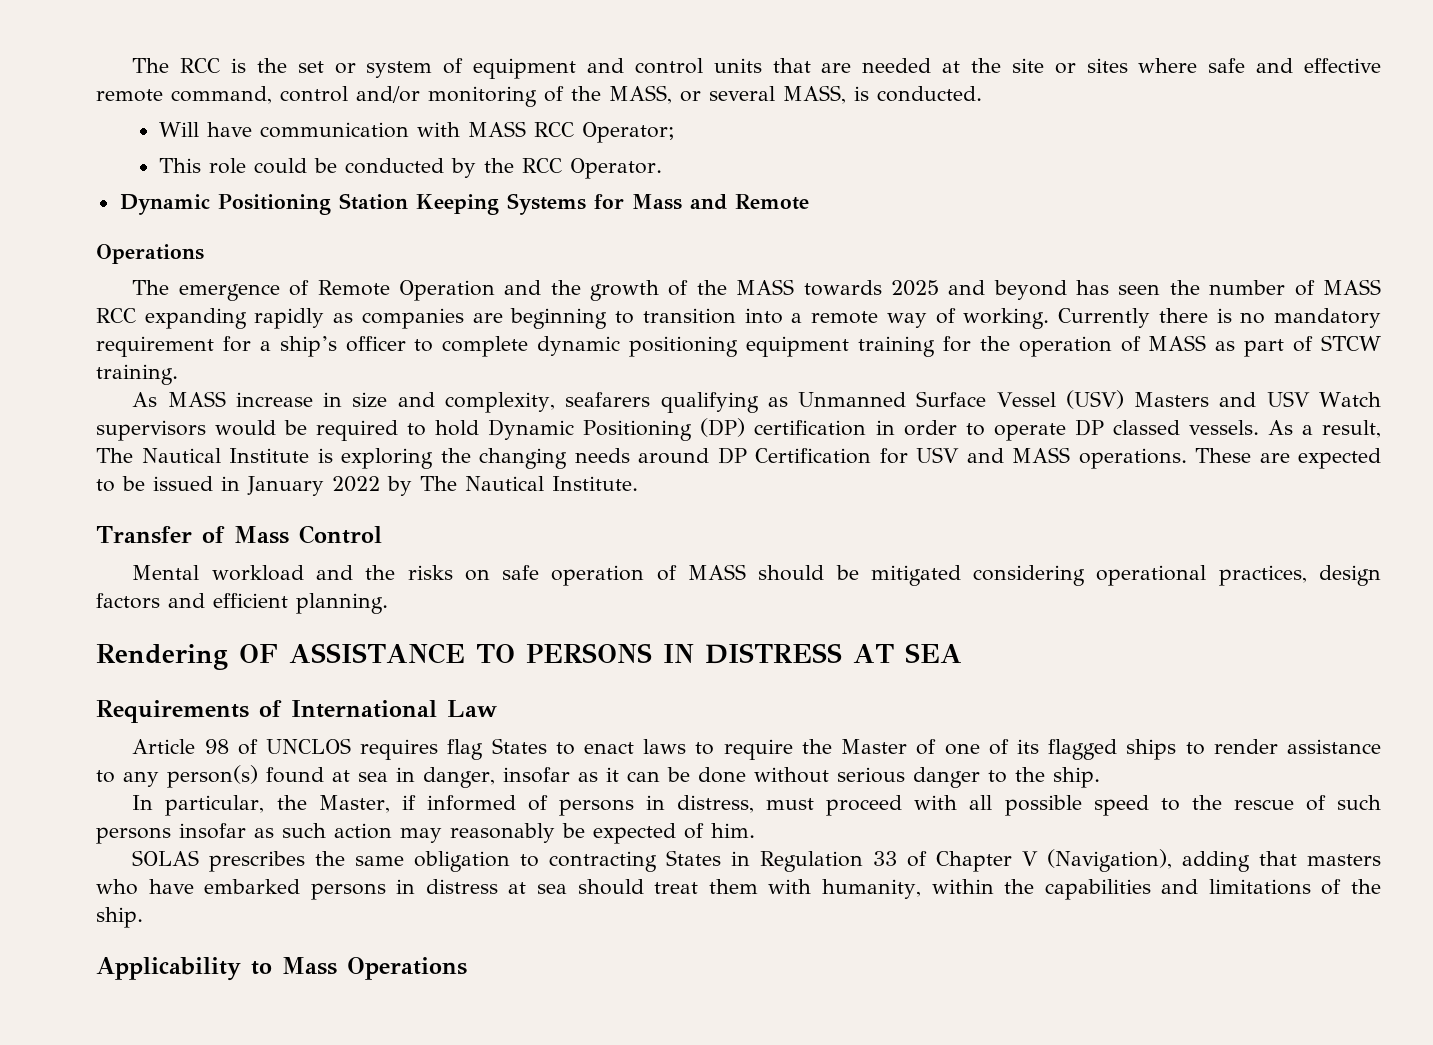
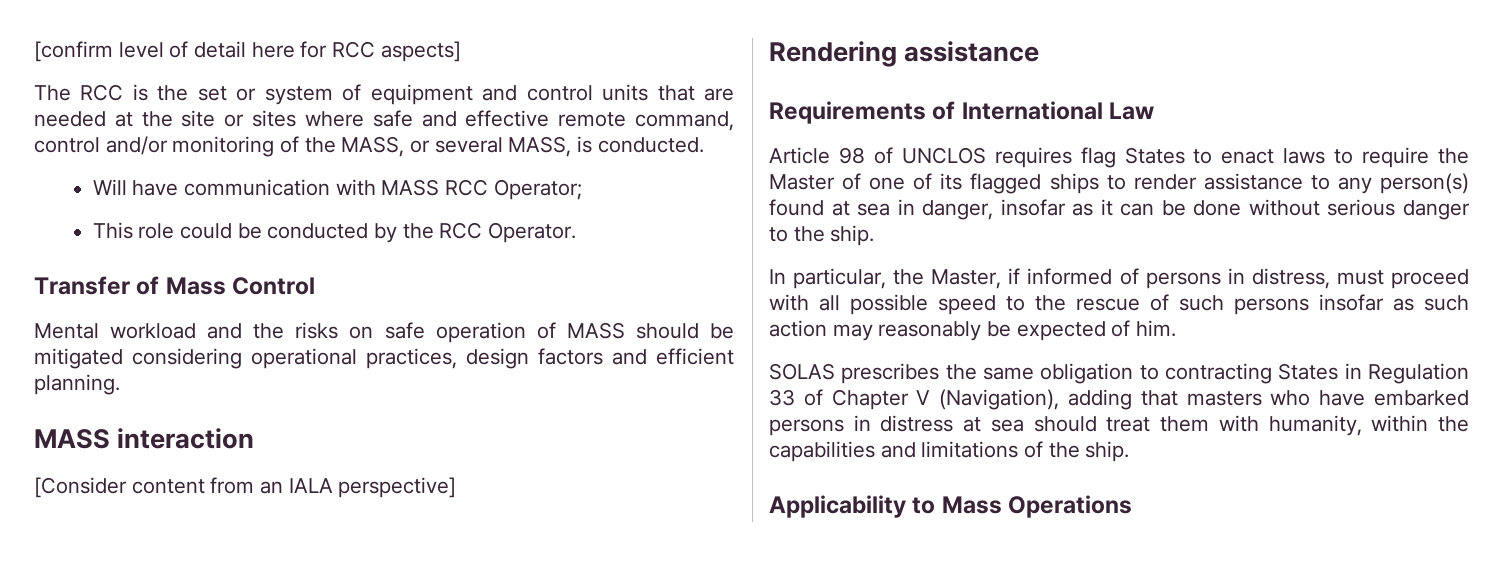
+ [confirm level of detail here for RCC aspects]
- Dynamic Positioning Station Keeping Systems for Mass and Remote
- Operations
- The emergence of Remote Operation and the growth of the MASS towards 2025 and beyond has seen the number of MASS RCC expanding rapidly as companies are beginning to transition into a remote way of working. Currently there is no mandatory requirement for a ship’s officer to complete dynamic positioning equipment training for the operation of MASS as part of STCW training.
- As MASS increase in size and complexity, seafarers qualifying as Unmanned Surface Vessel (USV) Masters and USV Watch supervisors would be required to hold Dynamic Positioning (DP) certification in order to operate DP classed vessels. As a result, The Nautical Institute is exploring the changing needs around DP Certification for USV and MASS operations. These are expected to be issued in January 2022 by The Nautical Institute.
- Rendering OF ASSISTANCE TO PERSONS IN DISTRESS AT SEA
+ MASS interaction
+ [Consider content from an IALA perspective]
+ Rendering assistance

